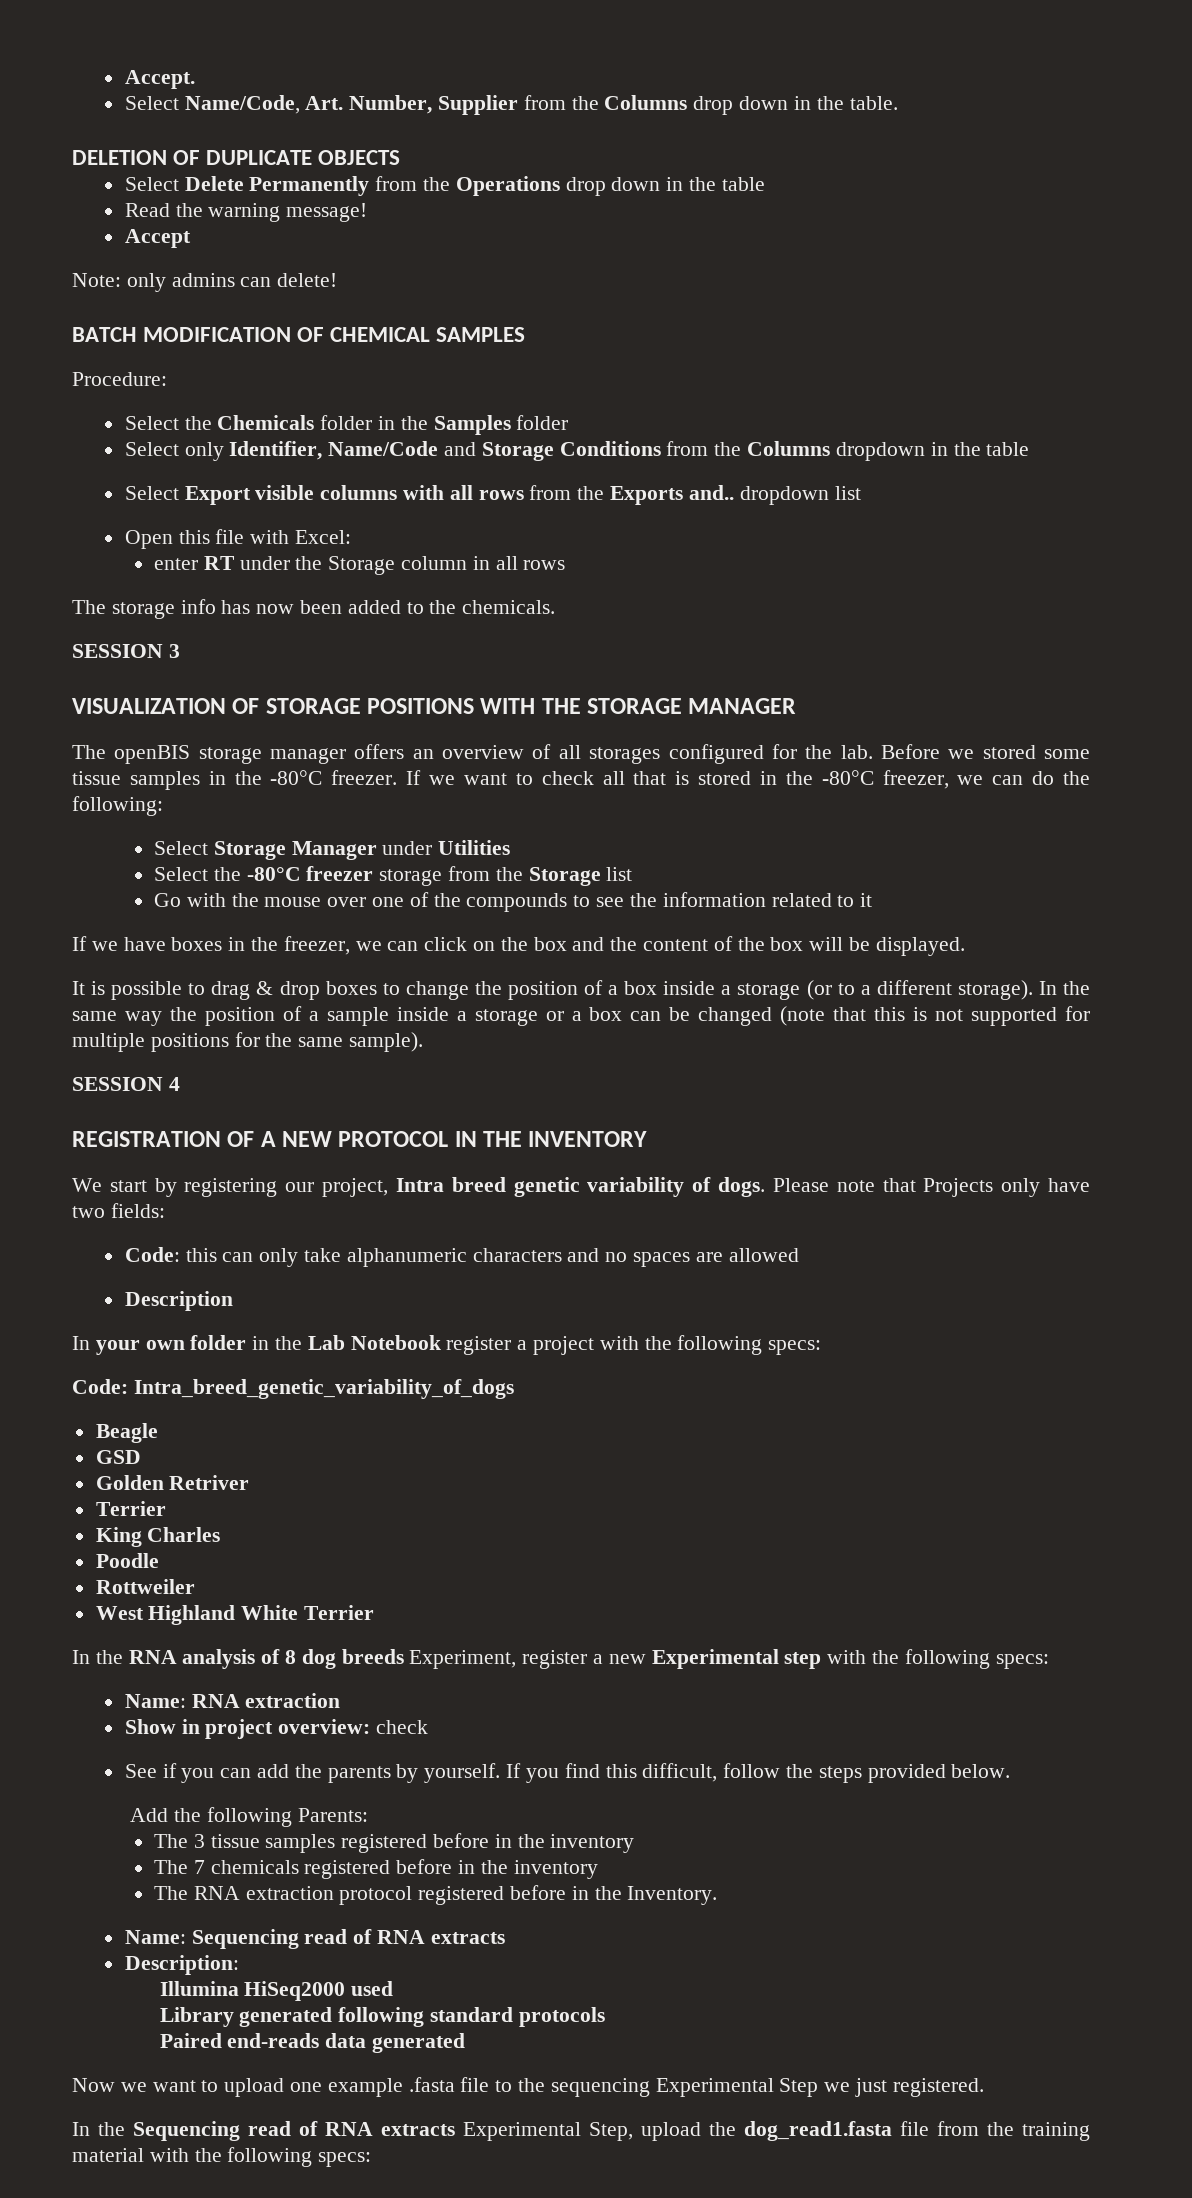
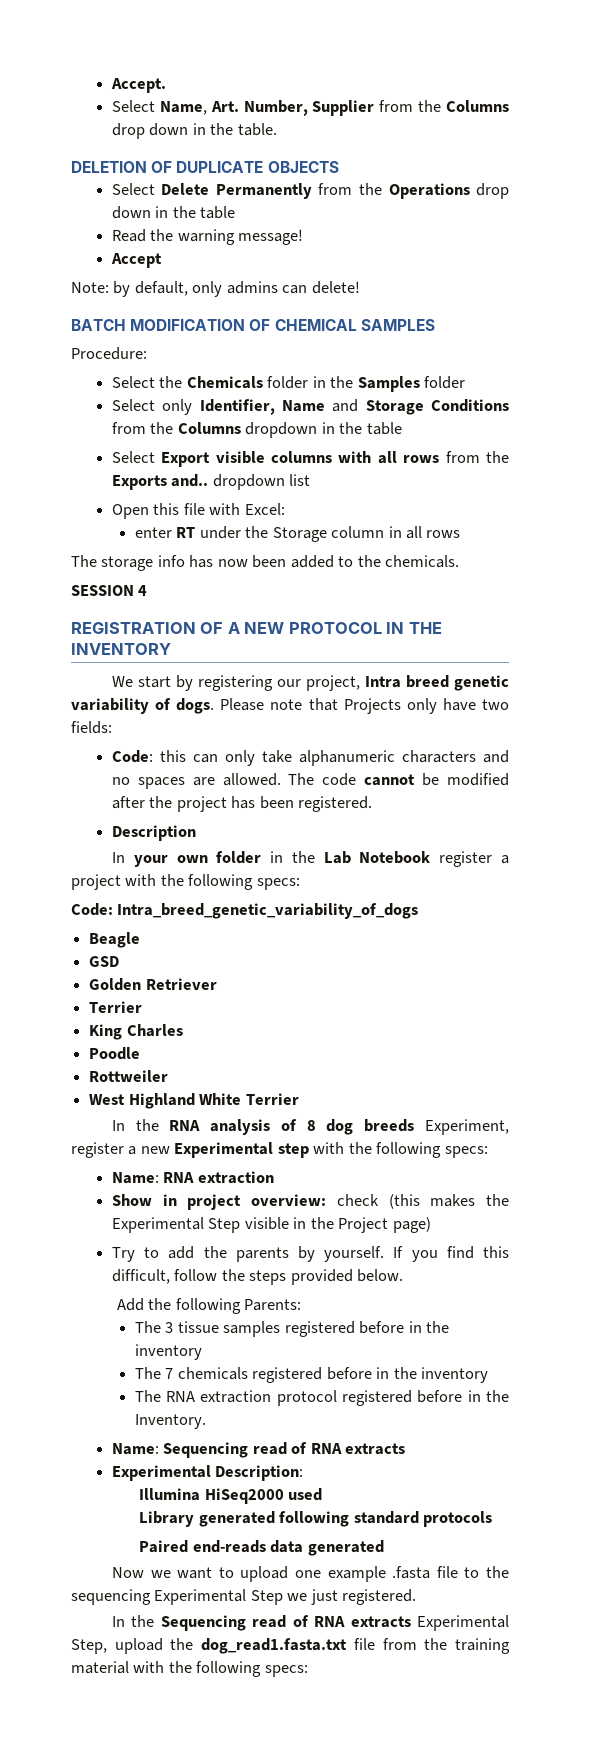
- Select Name/Code, Art. Number, Supplier from the Columns drop down in the table.
+ Select Name, Art. Number, Supplier from the Columns drop down in the table.
- Note: only admins can delete!
+ Note: by default, only admins can delete!
- Select only Identifier, Name/Code and Storage Conditions from the Columns dropdown in the table
+ Select only Identifier, Name and Storage Conditions from the Columns dropdown in the table
- SESSION 3
- VISUALIZATION OF STORAGE POSITIONS WITH THE STORAGE MANAGER
- The openBIS storage manager offers an overview of all storages configured for the lab. Before we stored some tissue samples in the -80°C freezer. If we want to check all that is stored in the -80°C freezer, we can do the following:
- Select Storage Manager under Utilities
- Select the -80°C freezer storage from the Storage list
- Go with the mouse over one of the compounds to see the information related to it
- If we have boxes in the freezer, we can click on the box and the content of the box will be displayed.
- It is possible to drag & drop boxes to change the position of a box inside a storage (or to a different storage). In the same way the position of a sample inside a storage or a box can be changed (note that this is not supported for multiple positions for the same sample).
- Code: this can only take alphanumeric characters and no spaces are allowed
+ Code: this can only take alphanumeric characters and no spaces are allowed. The code cannot be modified after the project has been registered.
- Golden Retriver
+ Golden Retriever
- Show in project overview: check
- See if you can add the parents by yourself.
+ Show in project overview: check (this makes the Experimental Step visible in the Project page)
+ Try to add the parents by yourself.
- Description:
+ Experimental Description:
- In the Sequencing read of RNA extracts Experimental Step, upload the dog_read1.fasta file from the training material with the following specs:
+ In the Sequencing read of RNA extracts Experimental Step, upload the dog_read1.fasta.txt file from the training material with the following specs:

